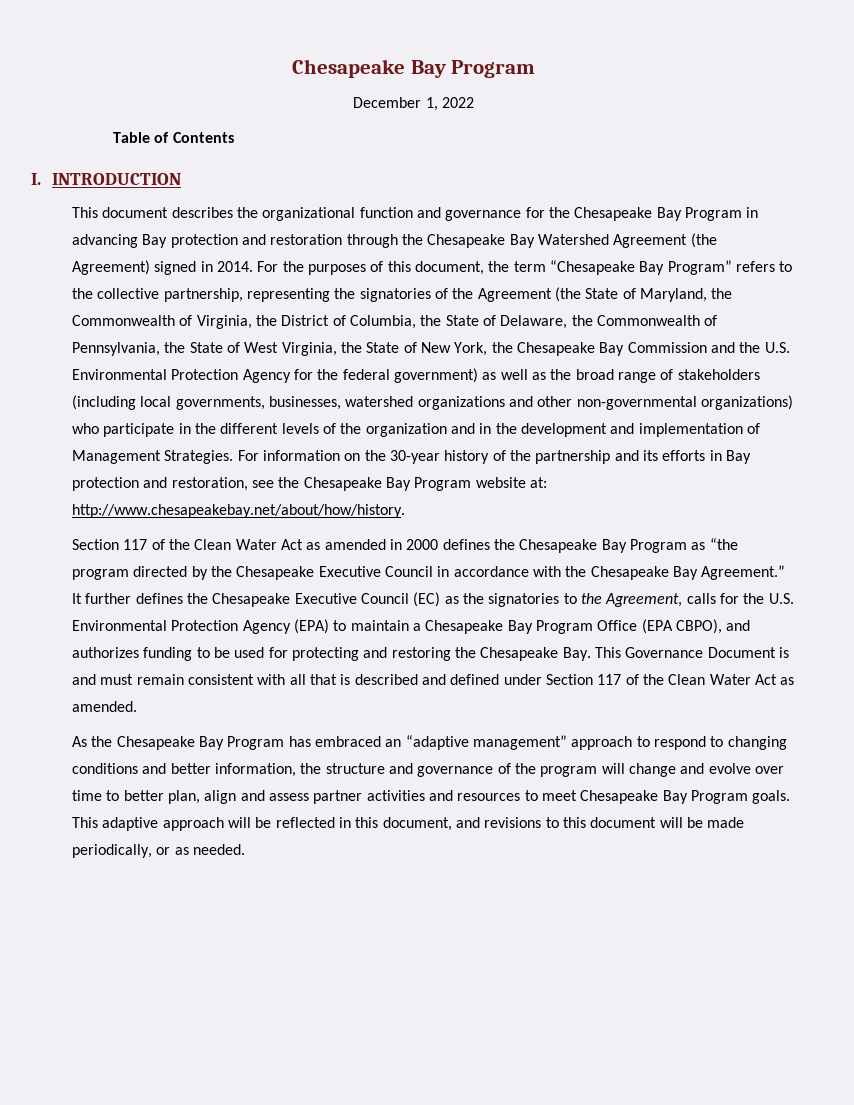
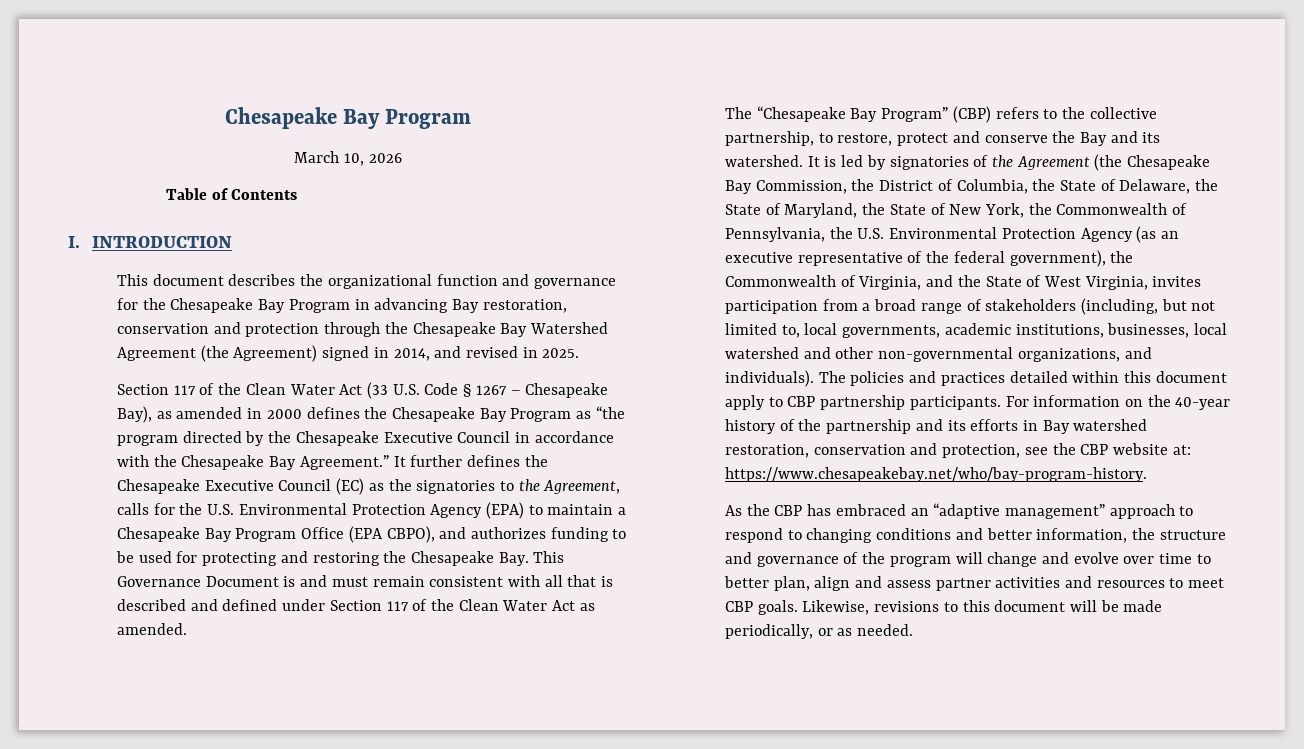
- December 1, 2022
+ March 10, 2026
- This document describes the organizational function and governance for the Chesapeake Bay Program in advancing Bay protection and restoration through the Chesapeake Bay Watershed Agreement (the Agreement) signed in 2014. For the purposes of this document, the term “Chesapeake Bay Program” refers to the collective partnership, representing the signatories of the Agreement (the State of Maryland, the Commonwealth of Virginia, the District of Columbia, the State of Delaware, the Commonwealth of Pennsylvania, the State of West Virginia, the State of New York, the Chesapeake Bay Commission and the U.S. Environmental Protection Agency for the federal government) as well as the broad range of stakeholders (including local governments, businesses, watershed organizations and other non-governmental organizations) who participate in the different levels of the organization and in the development and implementation of Management Strategies. For information on the 30-year history of the partnership and its efforts in Bay protection and restoration, see the Chesapeake Bay Program website at: http://www.chesapeakebay.net/about/how/history.
- Section 117 of the Clean Water Act as amended in 2000 defines the Chesapeake Bay Program as “the program directed by the Chesapeake Executive Council in accordance with the Chesapeake Bay Agreement.”
+ This document describes the organizational function and governance for the Chesapeake Bay Program in advancing Bay restoration, conservation and protection through the Chesapeake Bay Watershed Agreement (the Agreement) signed in 2014, and revised in 2025.
+ Section 117 of the Clean Water Act (33 U.S. Code § 1267 – Chesapeake Bay), as amended in 2000 defines the Chesapeake Bay Program as “the program directed by the Chesapeake Executive Council in accordance with the Chesapeake Bay Agreement.”
+ The “Chesapeake Bay Program” (CBP) refers to the collective partnership, to restore, protect and conserve the Bay and its watershed. It is led by signatories of the Agreement (the Chesapeake Bay Commission, the District of Columbia, the State of Delaware, the State of Maryland, the State of New York, the Commonwealth of Pennsylvania, the U.S. Environmental Protection Agency (as an executive representative of the federal government), the Commonwealth of Virginia, and the State of West Virginia, invites participation from a broad range of stakeholders (including, but not limited to, local governments, academic institutions, businesses, local watershed and other non-governmental organizations, and individuals). The policies and practices detailed within this document apply to CBP partnership participants. For information on the 40-year history of the partnership and its efforts in Bay watershed restoration, conservation and protection, see the CBP website at: https://www.chesapeakebay.net/who/bay-program-history.
- As the Chesapeake Bay Program has embraced an “adaptive management” approach to respond to changing conditions and better information, the structure and governance of the program will change and evolve over time to better plan, align and assess partner activities and resources to meet Chesapeake Bay Program goals. This adaptive approach will be reflected in this document, and revisions to this document will be made periodically, or as needed.
+ As the CBP has embraced an “adaptive management” approach to respond to changing conditions and better information, the structure and governance of the program will change and evolve over time to better plan, align and assess partner activities and resources to meet CBP goals. Likewise, revisions to this document will be made periodically, or as needed.

